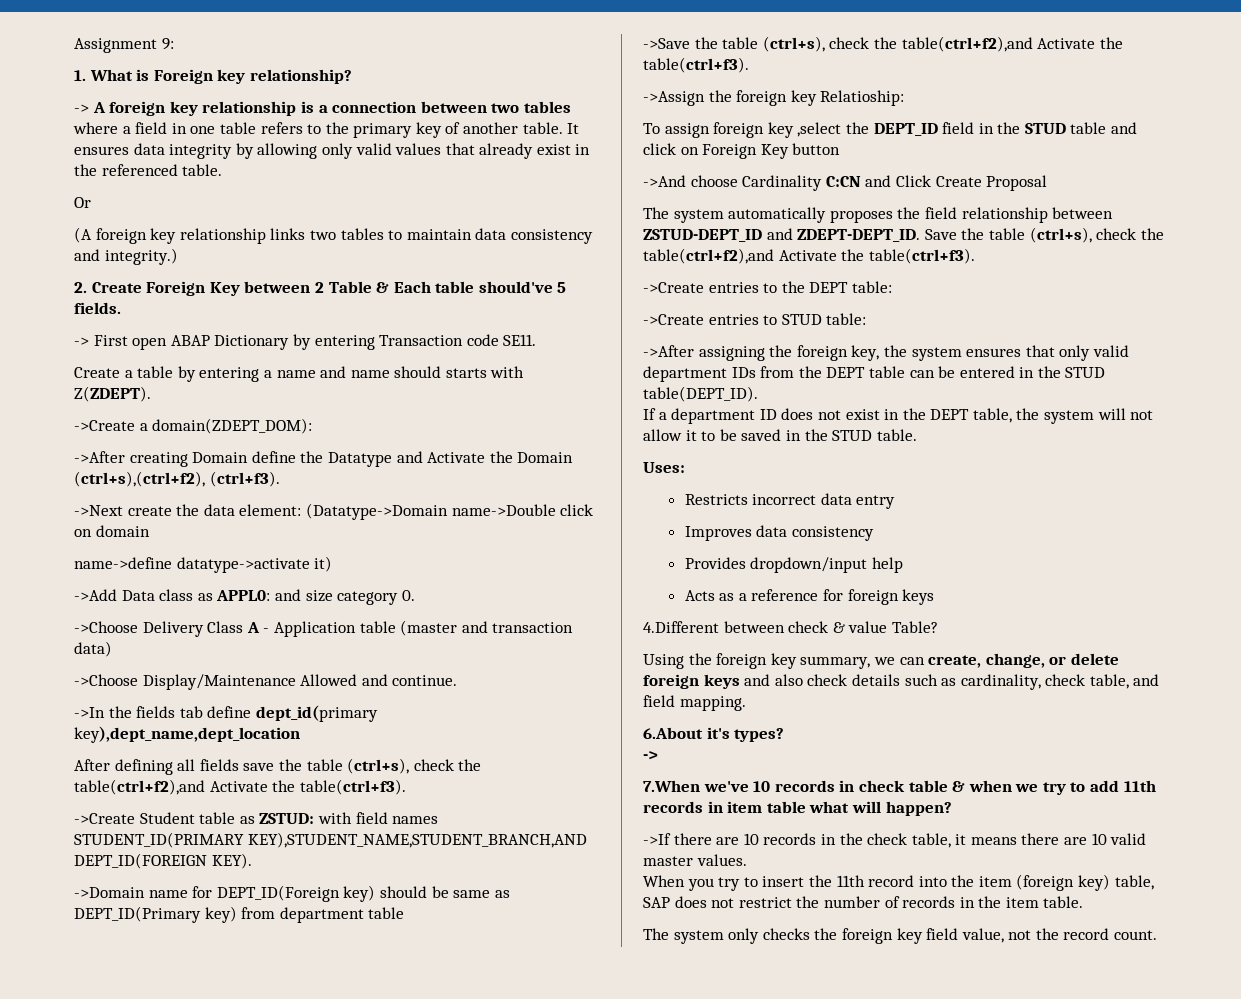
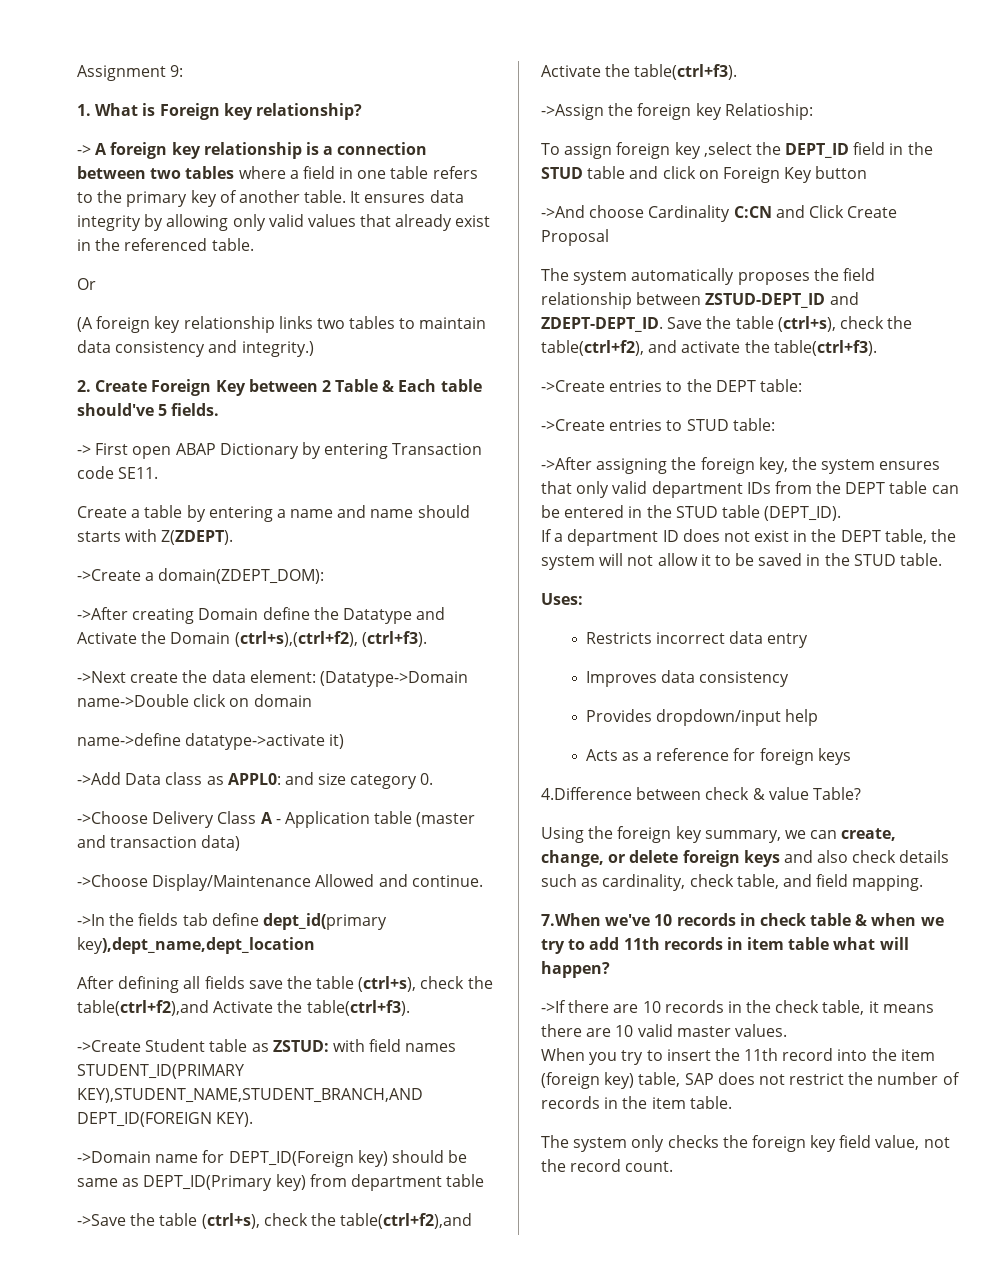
- Save the table (ctrl+s), check the table(ctrl+f2),and Activate the table(ctrl+f3).
+ Save the table (ctrl+s), check the table(ctrl+f2), and activate the table(ctrl+f3).
- ->After assigning the foreign key, the system ensures that only valid department IDs from the DEPT table can be entered in the STUD table(DEPT_ID).
+ ->After assigning the foreign key, the system ensures that only valid department IDs from the DEPT table can be entered in the STUD table (DEPT_ID).
- 4.Different between check & value Table?
+ 4.Difference between check & value Table?
- 6.About it's types?
- ->

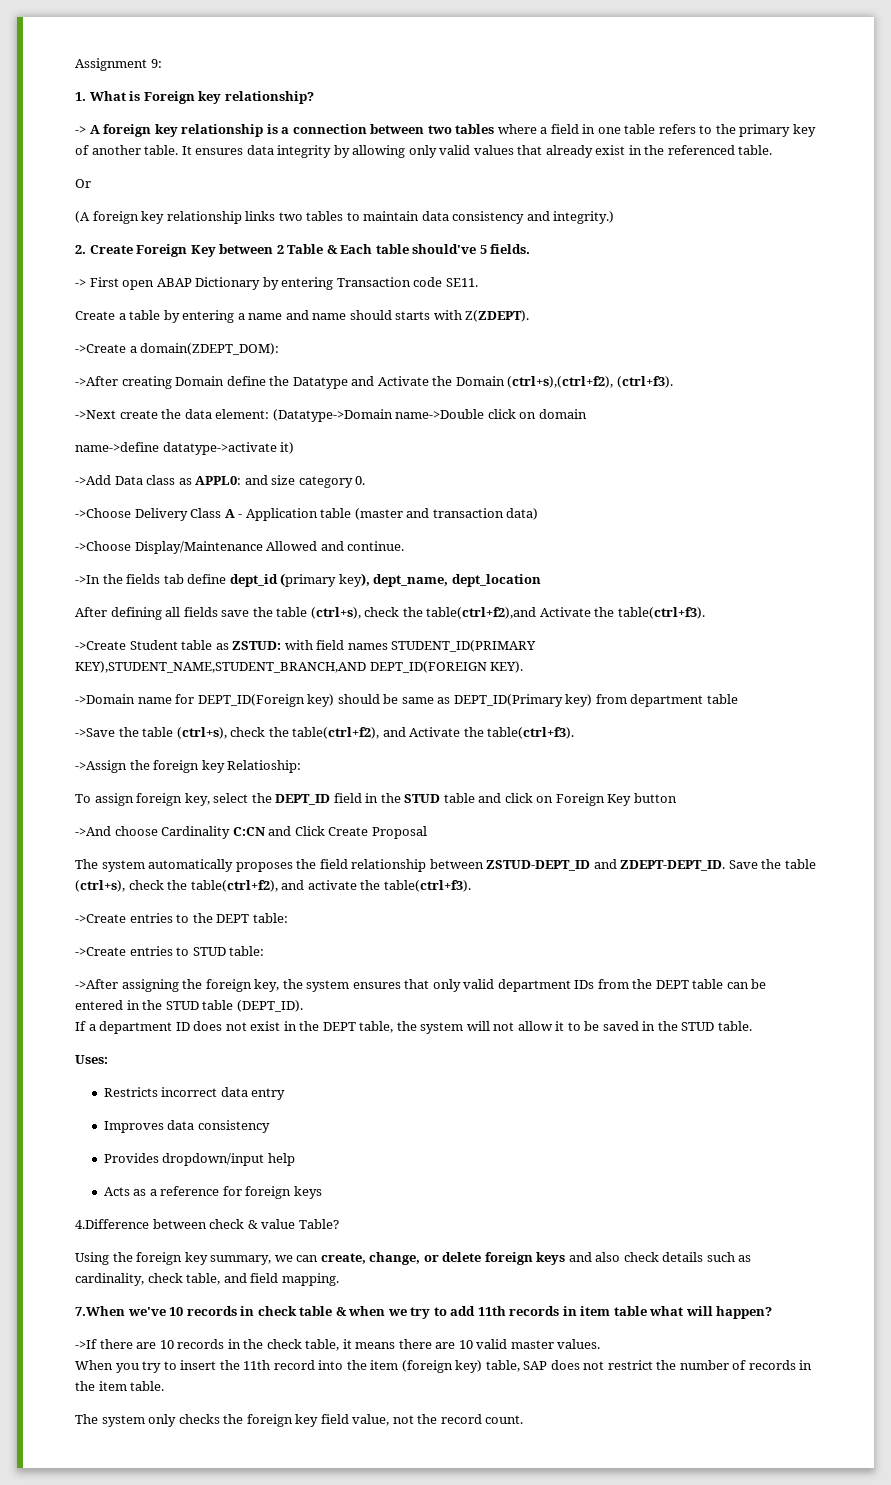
- ->In the fields tab define dept_id(primary key),dept_name,dept_location
+ ->In the fields tab define dept_id (primary key), dept_name, dept_location
- ->Save the table (ctrl+s), check the table(ctrl+f2),and Activate the table(ctrl+f3).
+ ->Save the table (ctrl+s), check the table(ctrl+f2), and Activate the table(ctrl+f3).
- To assign foreign key ,select the DEPT_ID field in the STUD table and click on Foreign Key button
+ To assign foreign key, select the DEPT_ID field in the STUD table and click on Foreign Key button

